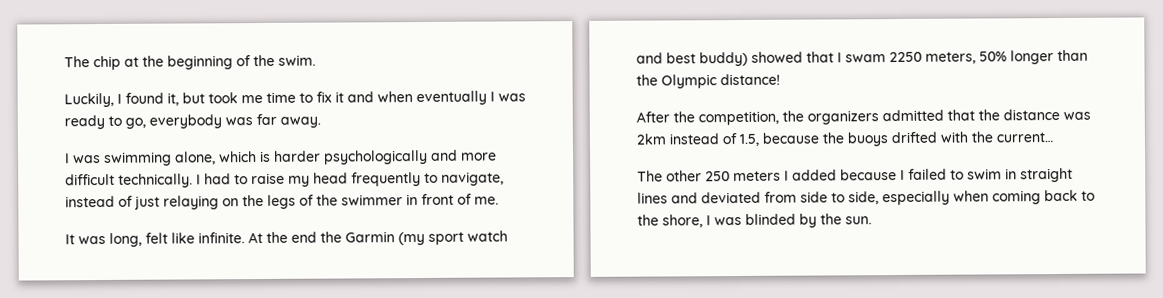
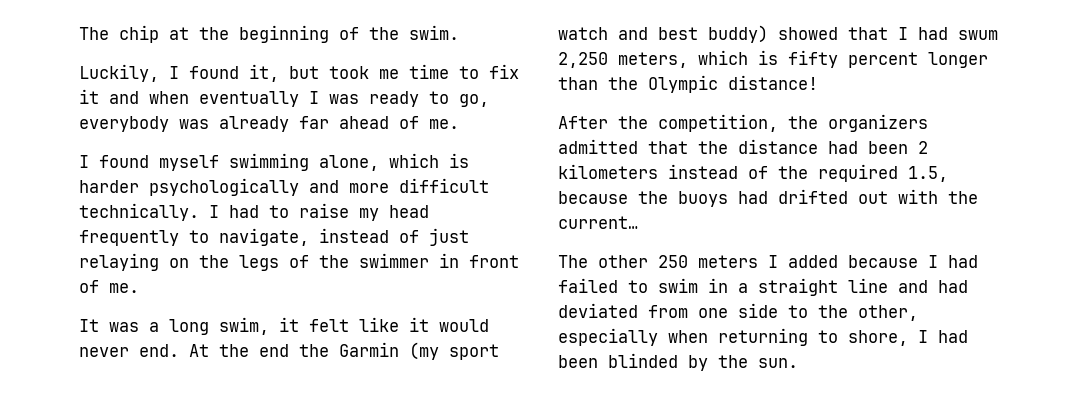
- Luckily, I found it, but took me time to fix it and when eventually I was ready to go, everybody was far away.
- I was swimming alone, which is harder psychologically and more difficult technically.
+ Luckily, I found it, but took me time to fix it and when eventually I was ready to go, everybody was already far ahead of me.
+ I found myself swimming alone, which is harder psychologically and more difficult technically.
- It was long, felt like infinite.
+ It was a long swim, it felt like it would never end.
- At the end the Garmin (my sport watch and best buddy) showed that I swam 2250 meters, 50% longer than the Olympic distance!
+ At the end the Garmin (my sport watch and best buddy) showed that I had swum 2,250 meters, which is fifty percent longer than the Olympic distance!
- After the competition, the organizers admitted that the distance was 2km instead of 1.5, because the buoys drifted with the current…
+ After the competition, the organizers admitted that the distance had been 2 kilometers instead of the required 1.5, because the buoys had drifted out with the current…
- The other 250 meters I added because I failed to swim in straight lines and deviated from side to side, especially when coming back to the shore, I was blinded by the sun.
+ The other 250 meters I added because I had failed to swim in a straight line and had deviated from one side to the other, especially when returning to shore, I had been blinded by the sun.

